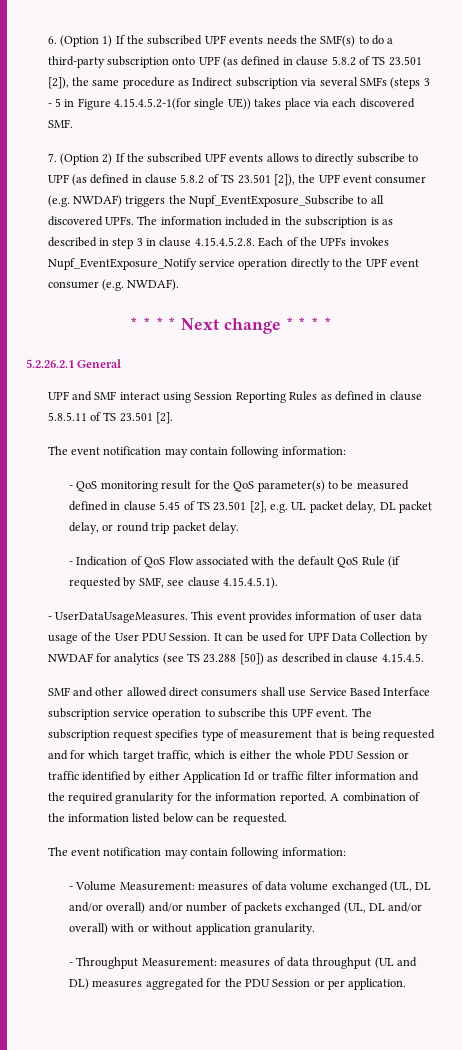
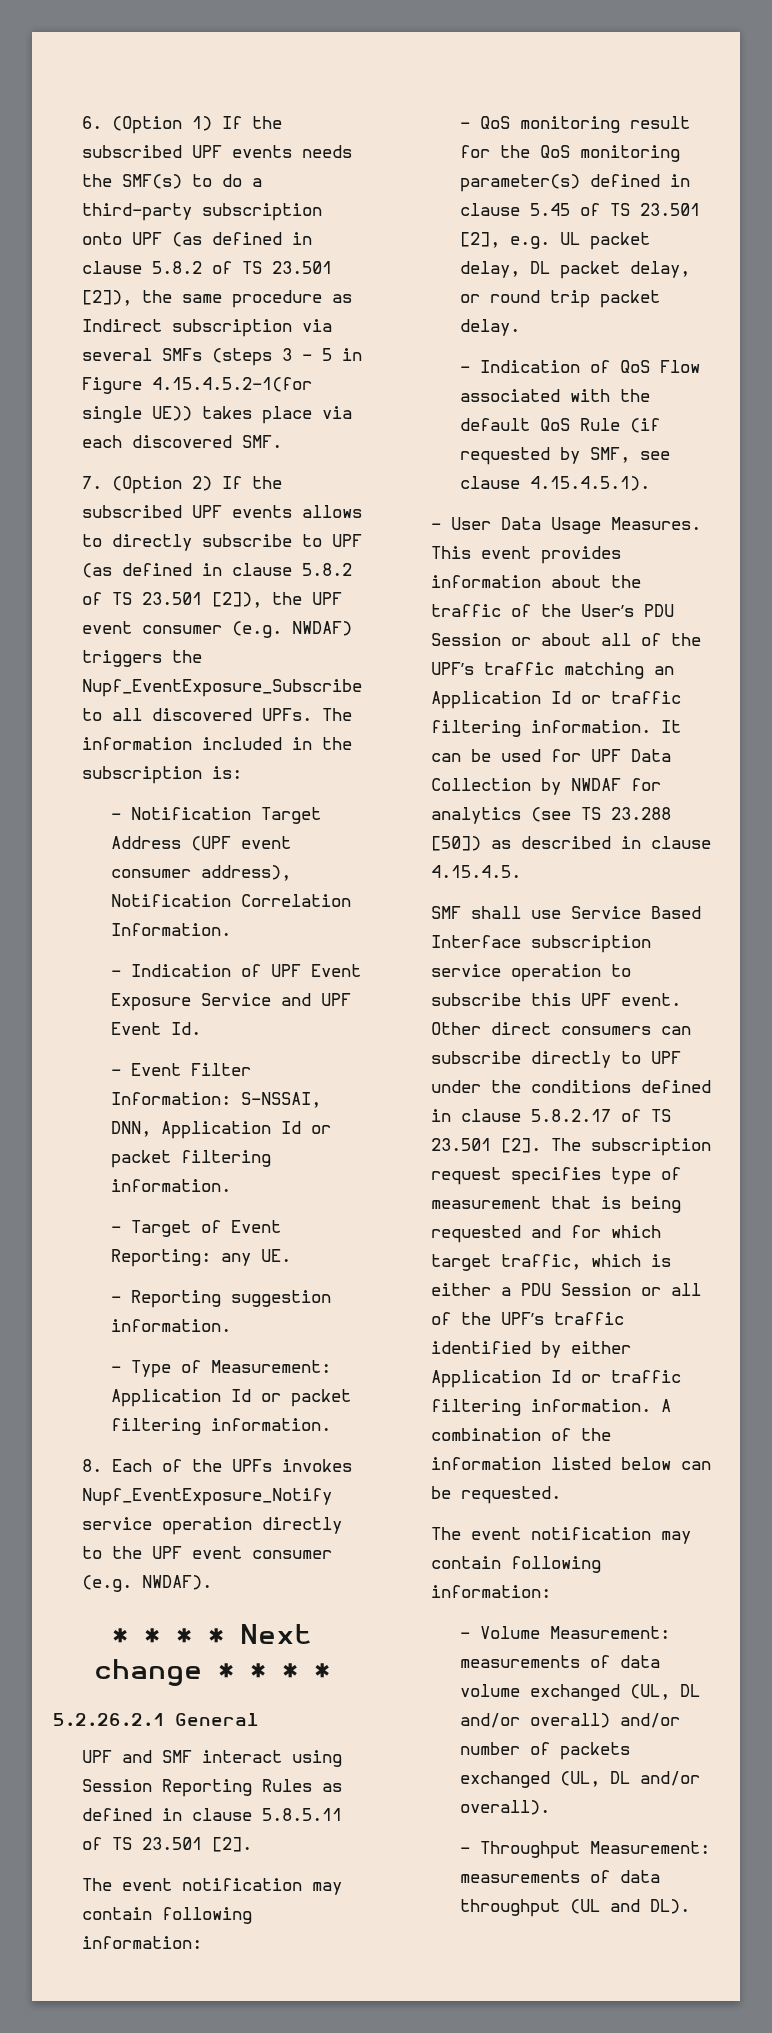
- The information included in the subscription is as described in step 3 in clause 4.15.4.5.2.8. Each of the UPFs invokes Nupf_EventExposure_Notify service operation directly to the UPF event consumer (e.g. NWDAF).
+ The information included in the subscription is:
+ - Notification Target Address (UPF event consumer address), Notification Correlation Information.
+ - Indication of UPF Event Exposure Service and UPF Event Id.
+ - Event Filter Information: S-NSSAI, DNN, Application Id or packet filtering information.
+ - Target of Event Reporting: any UE.
+ - Reporting suggestion information.
+ - Type of Measurement: Application Id or packet filtering information.
+ 8. Each of the UPFs invokes Nupf_EventExposure_Notify service operation directly to the UPF event consumer (e.g. NWDAF).
- - QoS monitoring result for the QoS parameter(s) to be measured defined in clause 5.45 of TS 23.501 [2], e.g. UL packet delay, DL packet delay, or round trip packet delay.
+ - QoS monitoring result for the QoS monitoring parameter(s) defined in clause 5.45 of TS 23.501 [2], e.g. UL packet delay, DL packet delay, or round trip packet delay.
- - UserDataUsageMeasures. This event provides information of user data usage of the User PDU Session.
+ - User Data Usage Measures. This event provides information about the traffic of the User’s PDU Session or about all of the UPF’s traffic matching an Application Id or traffic filtering information.
- SMF and other allowed direct consumers shall use Service Based Interface subscription service operation to subscribe this UPF event.
+ SMF shall use Service Based Interface subscription service operation to subscribe this UPF event.
+ Other direct consumers can subscribe directly to UPF under the conditions defined in clause 5.8.2.17 of TS 23.501 [2].
- The subscription request specifies type of measurement that is being requested and for which target traffic, which is either the whole PDU Session or traffic identified by either Application Id or traffic filter information and the required granularity for the information reported.
+ The subscription request specifies type of measurement that is being requested and for which target traffic, which is either a PDU Session or all of the UPF’s traffic identified by either Application Id or traffic filtering information.
- - Volume Measurement: measures of data volume exchanged (UL, DL and/or overall) and/or number of packets exchanged (UL, DL and/or overall) with or without application granularity.
+ - Volume Measurement: measurements of data volume exchanged (UL, DL and/or overall) and/or number of packets exchanged (UL, DL and/or overall).
- - Throughput Measurement: measures of data throughput (UL and DL) measures aggregated for the PDU Session or per application.
+ - Throughput Measurement: measurements of data throughput (UL and DL).

